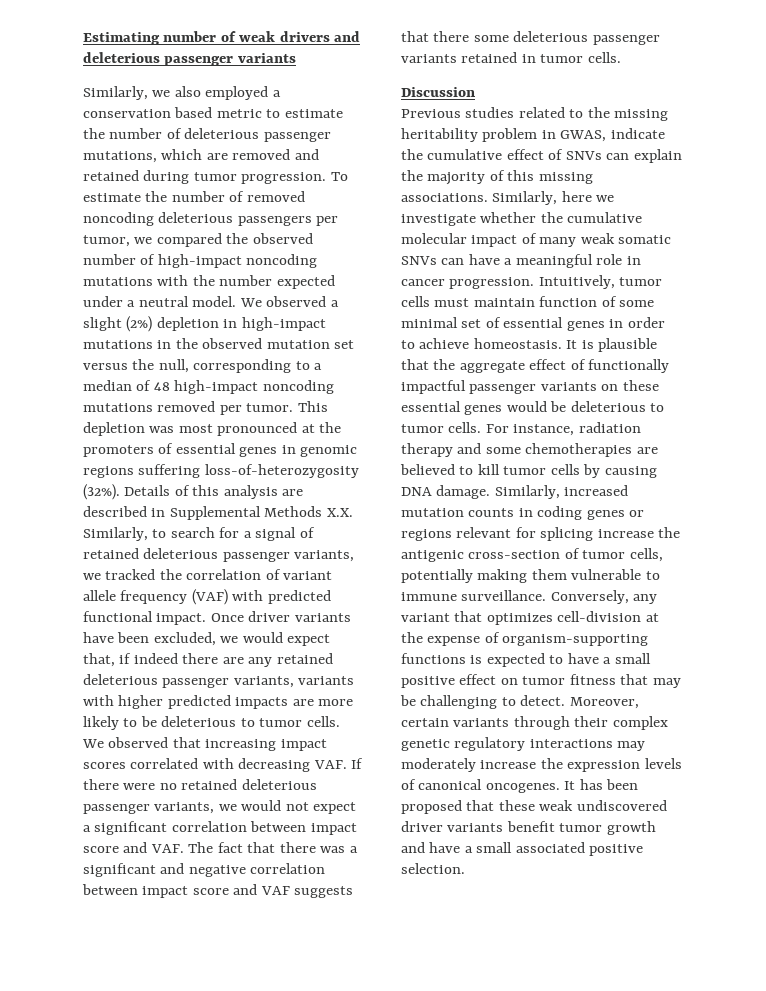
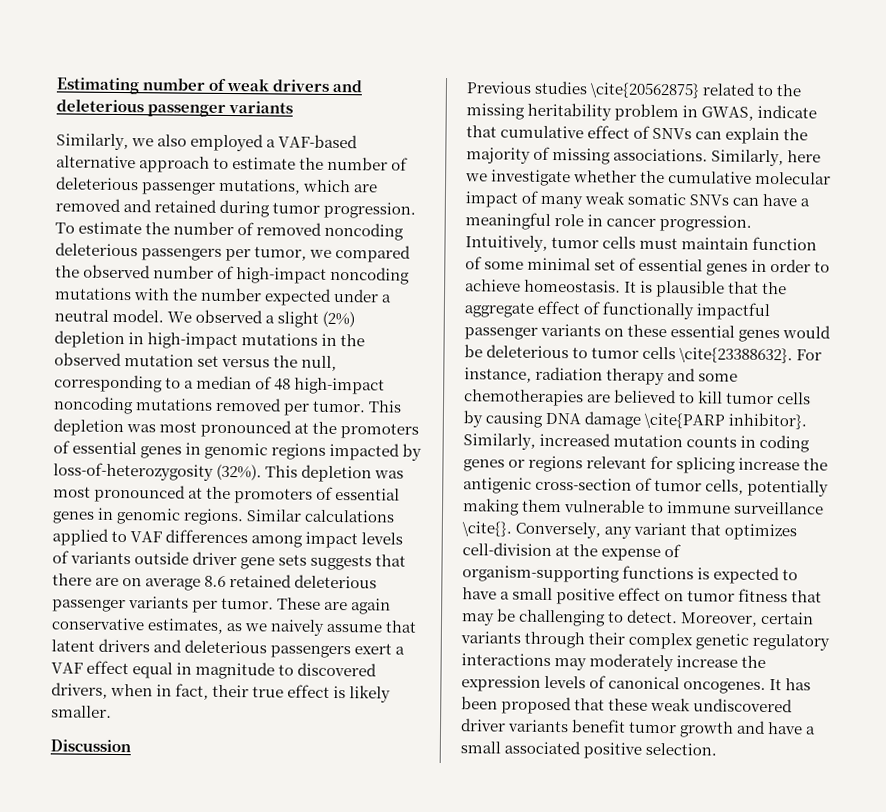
- Similarly, we also employed a conservation based metric to estimate the number of deleterious passenger mutations, which are removed and retained during tumor progression.
+ Similarly, we also employed a VAF-based alternative approach to estimate the number of deleterious passenger mutations, which are removed and retained during tumor progression.
- This depletion was most pronounced at the promoters of essential genes in genomic regions suffering loss-of-heterozygosity (32%). Details of this analysis are described in Supplemental Methods X.X. Similarly, to search for a signal of retained deleterious passenger variants, we tracked the correlation of variant allele frequency (VAF) with predicted functional impact. Once driver variants have been excluded, we would expect that, if indeed there are any retained deleterious passenger variants, variants with higher predicted impacts are more likely to be deleterious to tumor cells. We observed that increasing impact scores correlated with decreasing VAF. If there were no retained deleterious passenger variants, we would not expect a significant correlation between impact score and VAF. The fact that there was a significant and negative correlation between impact score and VAF suggests that there some deleterious passenger variants retained in tumor cells.
+ This depletion was most pronounced at the promoters of essential genes in genomic regions impacted by loss-of-heterozygosity (32%). This depletion was most pronounced at the promoters of essential genes in genomic regions. Similar calculations applied to VAF differences among impact levels of variants outside driver gene sets suggests that there are on average 8.6 retained deleterious passenger variants per tumor. These are again conservative estimates, as we naively assume that latent drivers and deleterious passengers exert a VAF effect equal in magnitude to discovered drivers, when in fact, their true effect is likely smaller.
- Previous studies related to the missing heritability problem in GWAS, indicate the cumulative effect of SNVs can explain the majority of this missing associations.
+ Previous studies \cite{20562875} related to the missing heritability problem in GWAS, indicate that cumulative effect of SNVs can explain the majority of missing associations.
- It is plausible that the aggregate effect of functionally impactful passenger variants on these essential genes would be deleterious to tumor cells.
+ It is plausible that the aggregate effect of functionally impactful passenger variants on these essential genes would be deleterious to tumor cells \cite{23388632}.
- For instance, radiation therapy and some chemotherapies are believed to kill tumor cells by causing DNA damage.
+ For instance, radiation therapy and some chemotherapies are believed to kill tumor cells by causing DNA damage \cite{PARP inhibitor}.
- Similarly, increased mutation counts in coding genes or regions relevant for splicing increase the antigenic cross-section of tumor cells, potentially making them vulnerable to immune surveillance.
+ Similarly, increased mutation counts in coding genes or regions relevant for splicing increase the antigenic cross-section of tumor cells, potentially making them vulnerable to immune surveillance \cite{}.

